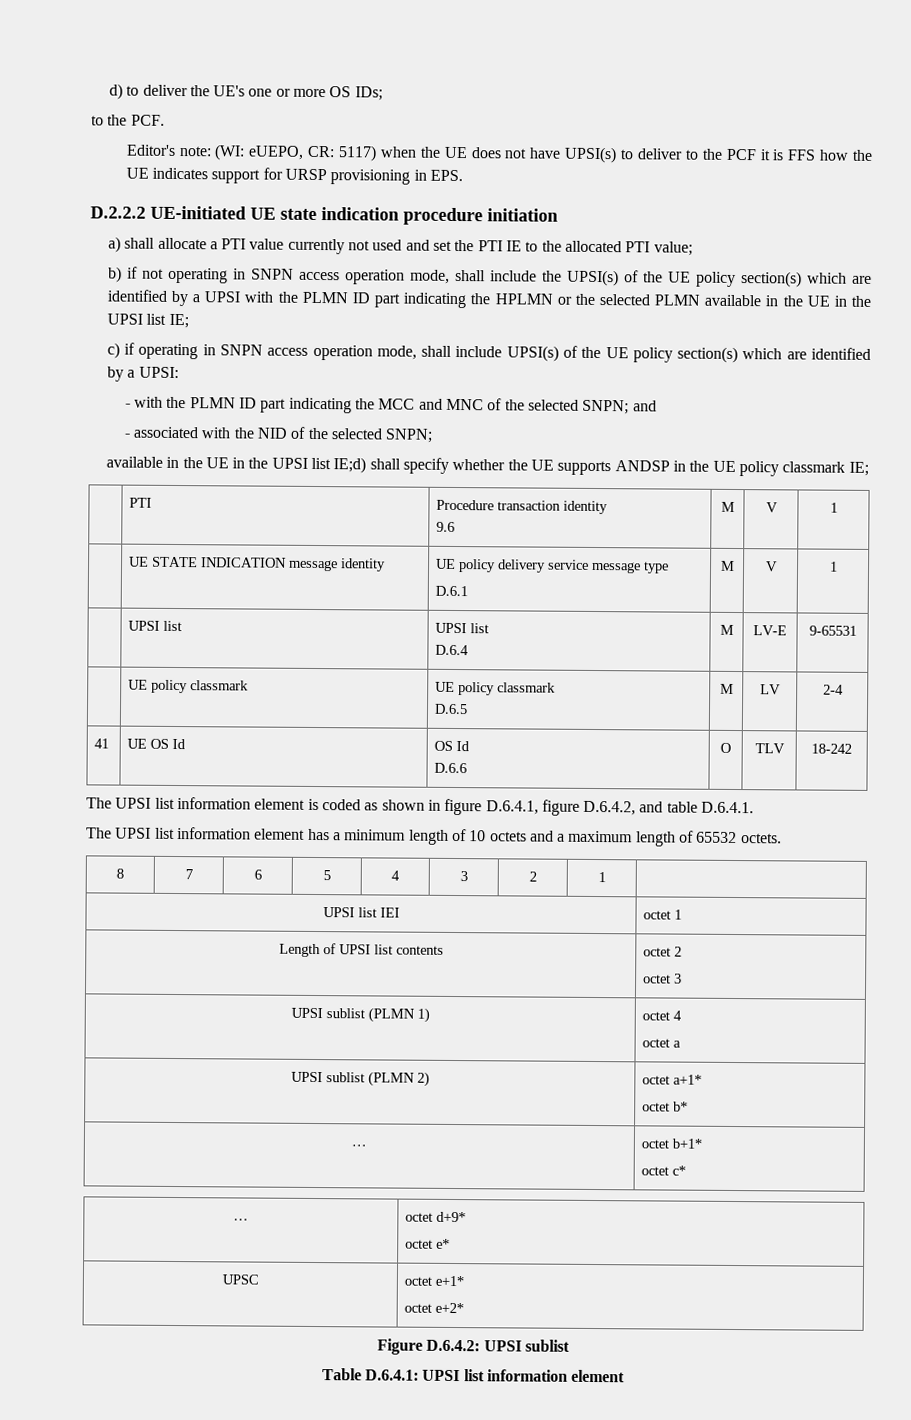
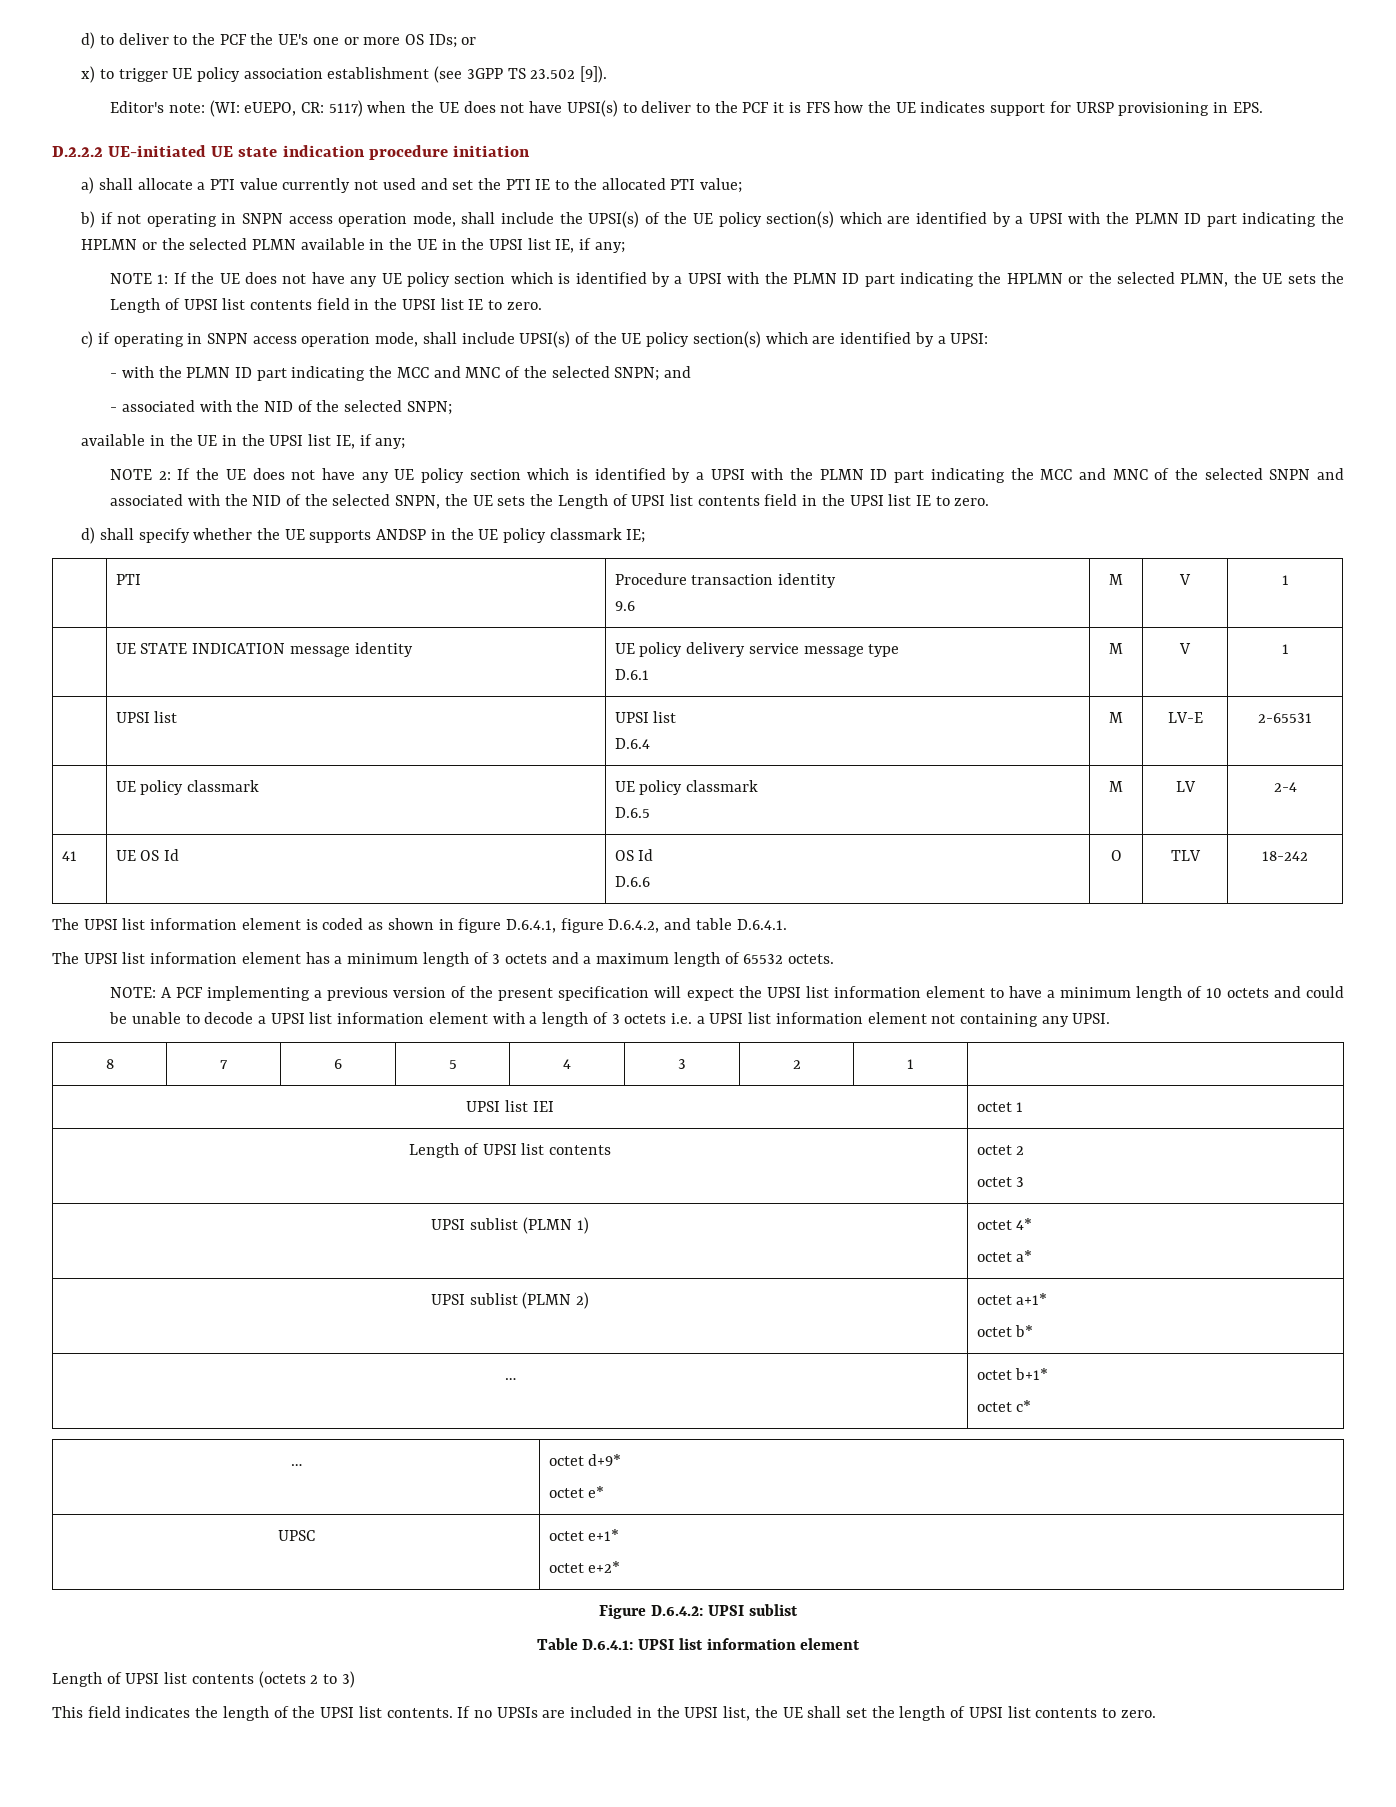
- d) to deliver the UE's one or more OS IDs;
- to the PCF.
+ d) to deliver to the PCF the UE's one or more OS IDs; or
+ x) to trigger UE policy association establishment (see 3GPP TS 23.502 [9]).
- b) if not operating in SNPN access operation mode, shall include the UPSI(s) of the UE policy section(s) which are identified by a UPSI with the PLMN ID part indicating the HPLMN or the selected PLMN available in the UE in the UPSI list IE;
+ b) if not operating in SNPN access operation mode, shall include the UPSI(s) of the UE policy section(s) which are identified by a UPSI with the PLMN ID part indicating the HPLMN or the selected PLMN available in the UE in the UPSI list IE, if any;
+ NOTE 1: If the UE does not have any UE policy section which is identified by a UPSI with the PLMN ID part indicating the HPLMN or the selected PLMN, the UE sets the Length of UPSI list contents field in the UPSI list IE to zero.
  - associated with the NID of the selected SNPN;
- available in the UE in the UPSI list IE;d) shall specify whether the UE supports ANDSP in the UE policy classmark IE;
+ available in the UE in the UPSI list IE, if any;
+ NOTE 2: If the UE does not have any UE policy section which is identified by a UPSI with the PLMN ID part indicating the MCC and MNC of the selected SNPN and associated with the NID of the selected SNPN, the UE sets the Length of UPSI list contents field in the UPSI list IE to zero.
+ d) shall specify whether the UE supports ANDSP in the UE policy classmark IE;
  | UPSI list | UPSI list
- D.6.4 | M | LV-E | 9-65531
+ D.6.4 | M | LV-E | 2-65531
- The UPSI list information element has a minimum length of 10 octets and a maximum length of 65532 octets.
+ The UPSI list information element has a minimum length of 3 octets and a maximum length of 65532 octets.
+ NOTE: A PCF implementing a previous version of the present specification will expect the UPSI list information element to have a minimum length of 10 octets and could be unable to decode a UPSI list information element with a length of 3 octets i.e. a UPSI list information element not containing any UPSI.
- UPSI sublist (PLMN 1) | octet 4
- octet a
+ UPSI sublist (PLMN 1) | octet 4*
+ octet a*
+ Length of UPSI list contents (octets 2 to 3)
+ This field indicates the length of the UPSI list contents. If no UPSIs are included in the UPSI list, the UE shall set the length of UPSI list contents to zero.

